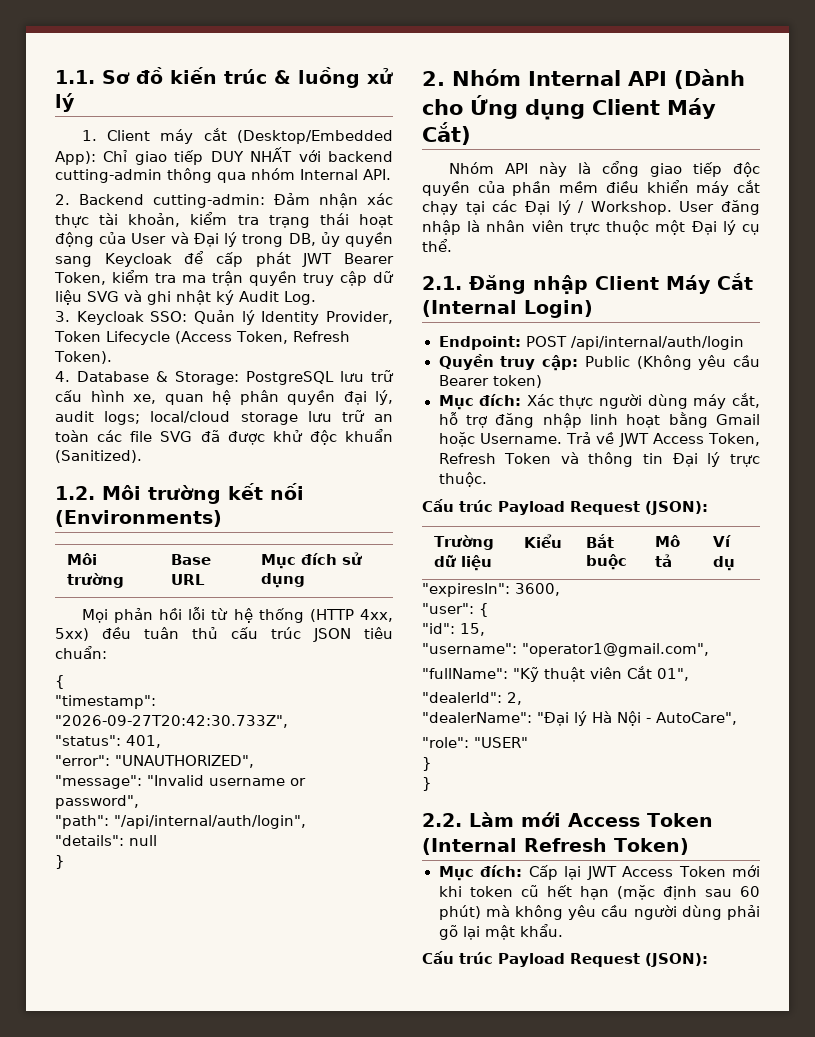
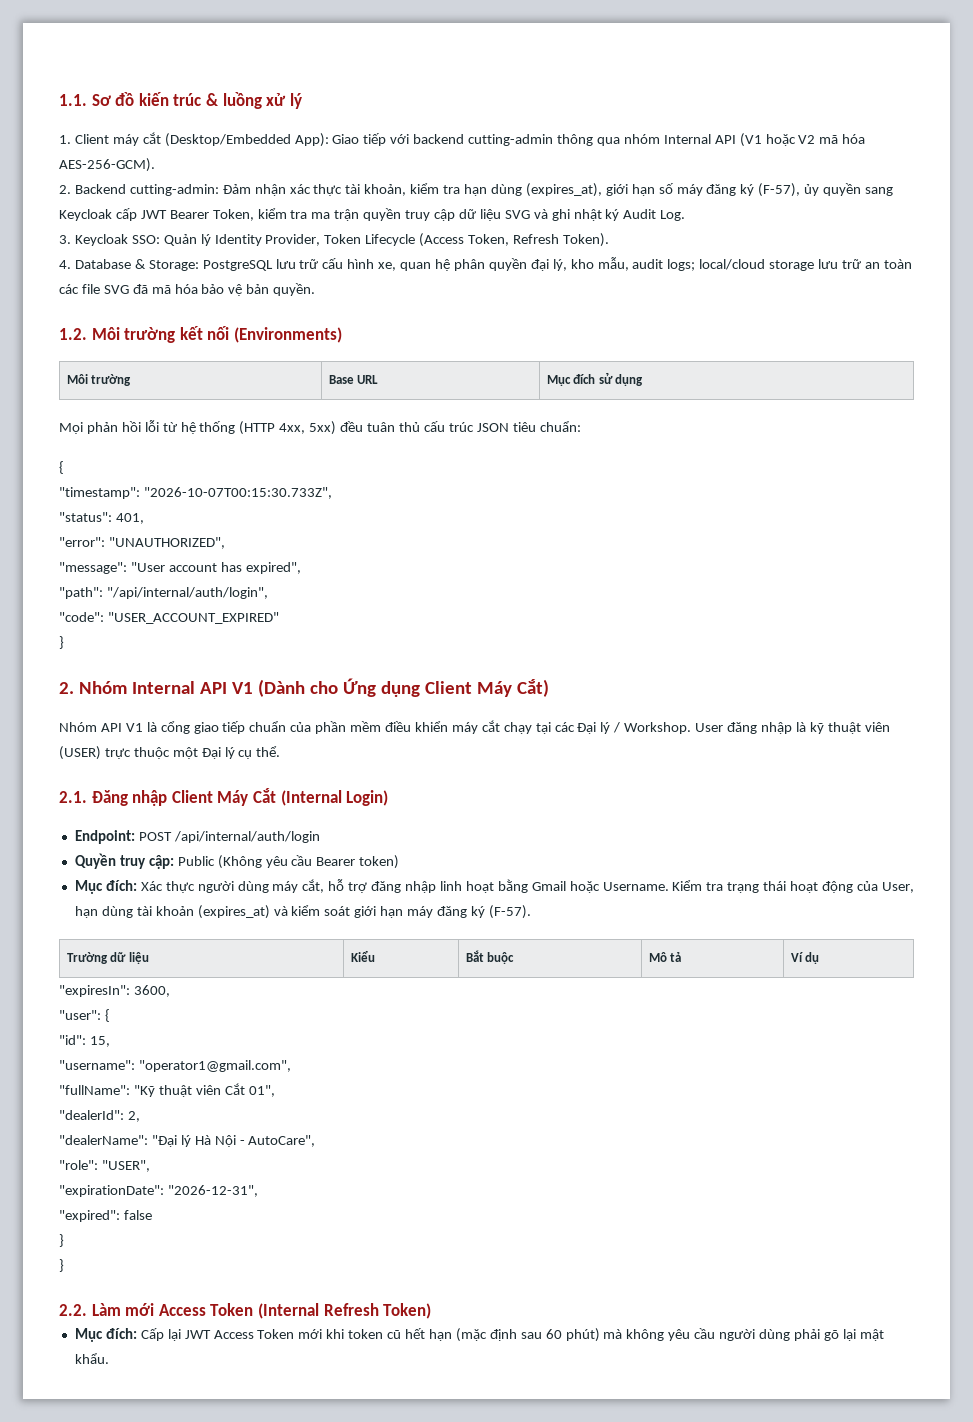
- 1. Client máy cắt (Desktop/Embedded App): Chỉ giao tiếp DUY NHẤT với backend cutting-admin thông qua nhóm Internal API.
+ 1. Client máy cắt (Desktop/Embedded App): Giao tiếp với backend cutting-admin thông qua nhóm Internal API (V1 hoặc V2 mã hóa AES-256-GCM).
- 2. Backend cutting-admin: Đảm nhận xác thực tài khoản, kiểm tra trạng thái hoạt động của User và Đại lý trong DB, ủy quyền sang Keycloak để cấp phát JWT Bearer Token, kiểm tra ma trận quyền truy cập dữ liệu SVG và ghi nhật ký Audit Log.
+ 2. Backend cutting-admin: Đảm nhận xác thực tài khoản, kiểm tra hạn dùng (expires_at), giới hạn số máy đăng ký (F-57), ủy quyền sang Keycloak cấp JWT Bearer Token, kiểm tra ma trận quyền truy cập dữ liệu SVG và ghi nhật ký Audit Log.
- 4. Database & Storage: PostgreSQL lưu trữ cấu hình xe, quan hệ phân quyền đại lý, audit logs; local/cloud storage lưu trữ an toàn các file SVG đã được khử độc khuẩn (Sanitized).
+ 4. Database & Storage: PostgreSQL lưu trữ cấu hình xe, quan hệ phân quyền đại lý, kho mẫu, audit logs; local/cloud storage lưu trữ an toàn các file SVG đã mã hóa bảo vệ bản quyền.
- "timestamp": "2026-09-27T20:42:30.733Z",
+ "timestamp": "2026-10-07T00:15:30.733Z",
- "message": "Invalid username or password",
+ "message": "User account has expired",
- "details": null
+ "code": "USER_ACCOUNT_EXPIRED"
- 2. Nhóm Internal API (Dành cho Ứng dụng Client Máy Cắt)
+ 2. Nhóm Internal API V1 (Dành cho Ứng dụng Client Máy Cắt)
- Nhóm API này là cổng giao tiếp độc quyền của phần mềm điều khiển máy cắt chạy tại các Đại lý / Workshop.
+ Nhóm API V1 là cổng giao tiếp chuẩn của phần mềm điều khiển máy cắt chạy tại các Đại lý / Workshop.
- User đăng nhập là nhân viên trực thuộc một Đại lý cụ thể.
+ User đăng nhập là kỹ thuật viên (USER) trực thuộc một Đại lý cụ thể.
- Trả về JWT Access Token, Refresh Token và thông tin Đại lý trực thuộc.
- Cấu trúc Payload Request (JSON):
+ Kiểm tra trạng thái hoạt động của User, hạn dùng tài khoản (expires_at) và kiểm soát giới hạn máy đăng ký (F-57).
- "role": "USER"
+ "role": "USER",
+ "expirationDate": "2026-12-31",
+ "expired": false
  Mục đích: Cấp lại JWT Access Token mới khi token cũ hết hạn (mặc định sau 60 phút) mà không yêu cầu người dùng phải gõ lại mật khẩu.
- Cấu trúc Payload Request (JSON):

